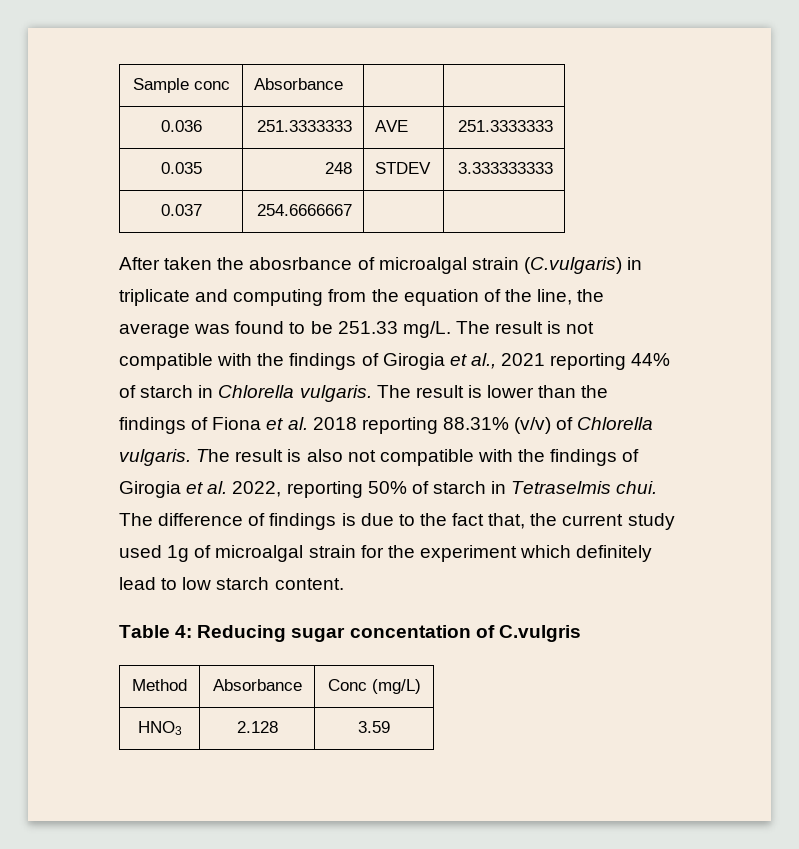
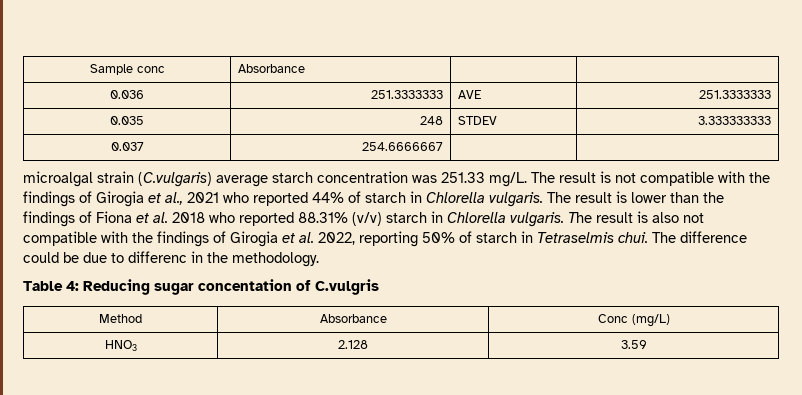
- After taken the abosrbance of microalgal strain (C.vulgaris) in triplicate and computing from the equation of the line, the average was found to be 251.33 mg/L.
+ microalgal strain (C.vulgaris) average starch concentration was 251.33 mg/L.
- The result is not compatible with the findings of Girogia et al., 2021 reporting 44% of starch in Chlorella vulgaris.
+ The result is not compatible with the findings of Girogia et al., 2021 who reported 44% of starch in Chlorella vulgaris.
- The result is lower than the findings of Fiona et al. 2018 reporting 88.31% (v/v) of Chlorella vulgaris.
+ The result is lower than the findings of Fiona et al. 2018 who reported 88.31% (v/v) starch in Chlorella vulgaris.
- The difference of findings is due to the fact that, the current study used 1g of microalgal strain for the experiment which definitely lead to low starch content.
+ The difference could be due to differenc in the methodology.

